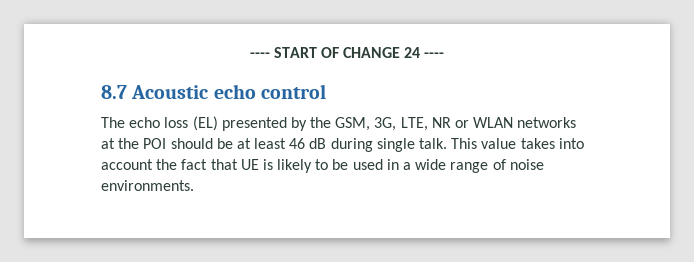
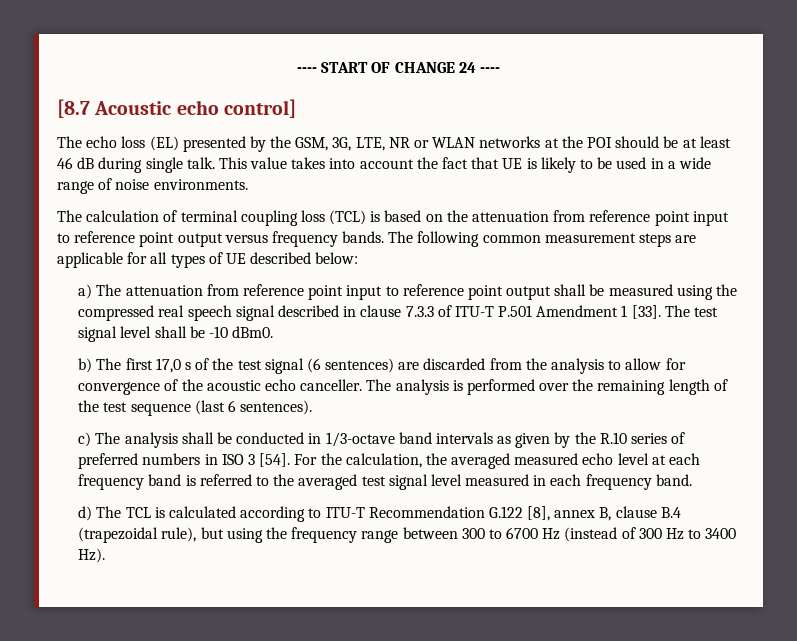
- 8.7 Acoustic echo control
+ [8.7 Acoustic echo control]
+ The calculation of terminal coupling loss (TCL) is based on the attenuation from reference point input to reference point output versus frequency bands. The following common measurement steps are applicable for all types of UE described below:
+ a) The attenuation from reference point input to reference point output shall be measured using the compressed real speech signal described in clause 7.3.3 of ITU-T P.501 Amendment 1 [33]. The test signal level shall be -10 dBm0.
+ b) The first 17,0 s of the test signal (6 sentences) are discarded from the analysis to allow for convergence of the acoustic echo canceller. The analysis is performed over the remaining length of the test sequence (last 6 sentences).
+ c) The analysis shall be conducted in 1/3-octave band intervals as given by the R.10 series of preferred numbers in ISO 3 [54]. For the calculation, the averaged measured echo level at each frequency band is referred to the averaged test signal level measured in each frequency band.
+ d) The TCL is calculated according to ITU-T Recommendation G.122 [8], annex B, clause B.4 (trapezoidal rule), but using the frequency range between 300 to 6700 Hz (instead of 300 Hz to 3400 Hz).

